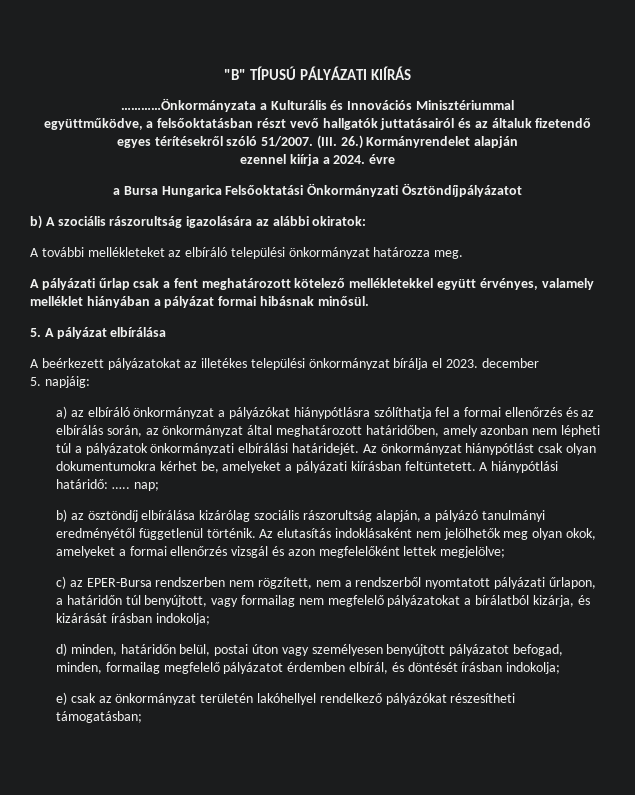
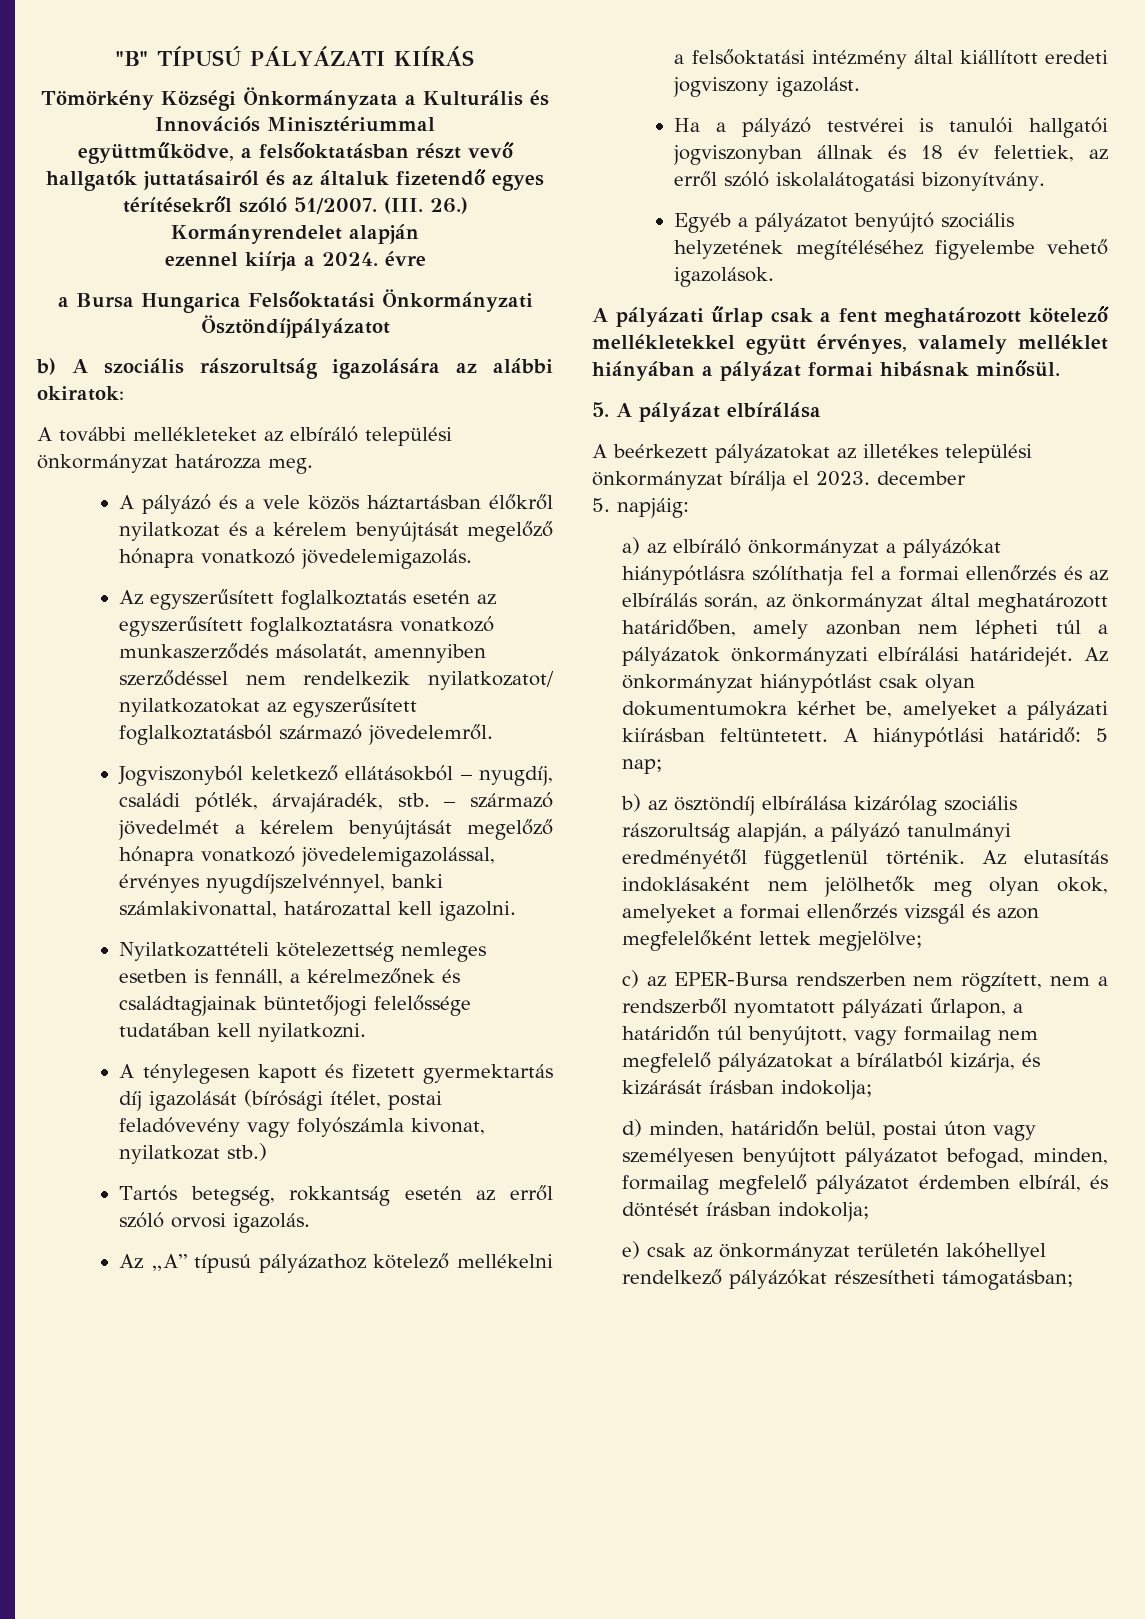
- …………Önkormányzata a Kulturális és Innovációs Minisztériummal
+ Tömörkény Községi Önkormányzata a Kulturális és Innovációs Minisztériummal
+ A pályázó és a vele közös háztartásban élőkről nyilatkozat és a kérelem benyújtását megelőző hónapra vonatkozó jövedelemigazolás.
+ Az egyszerűsített foglalkoztatás esetén az egyszerűsített foglalkoztatásra vonatkozó munkaszerződés másolatát, amennyiben szerződéssel nem rendelkezik nyilatkozatot/ nyilatkozatokat az egyszerűsített foglalkoztatásból származó jövedelemről.
+ Jogviszonyból keletkező ellátásokból – nyugdíj, családi pótlék, árvajáradék, stb. – származó jövedelmét a kérelem benyújtását megelőző hónapra vonatkozó jövedelemigazolással, érvényes nyugdíjszelvénnyel, banki számlakivonattal, határozattal kell igazolni.
+ Nyilatkozattételi kötelezettség nemleges esetben is fennáll, a kérelmezőnek és családtagjainak büntetőjogi felelőssége tudatában kell nyilatkozni.
+ A ténylegesen kapott és fizetett gyermektartás díj igazolását (bírósági ítélet, postai feladóvevény vagy folyószámla kivonat, nyilatkozat stb.)
+ Tartós betegség, rokkantság esetén az erről szóló orvosi igazolás.
+ Az „A” típusú pályázathoz kötelező mellékelni a felsőoktatási intézmény által kiállított eredeti jogviszony igazolást.
+ Ha a pályázó testvérei is tanulói hallgatói jogviszonyban állnak és 18 év felettiek, az erről szóló iskolalátogatási bizonyítvány.
+ Egyéb a pályázatot benyújtó szociális helyzetének megítéléséhez figyelembe vehető igazolások.
- A hiánypótlási határidő: ….. nap;
+ A hiánypótlási határidő: 5 nap;

